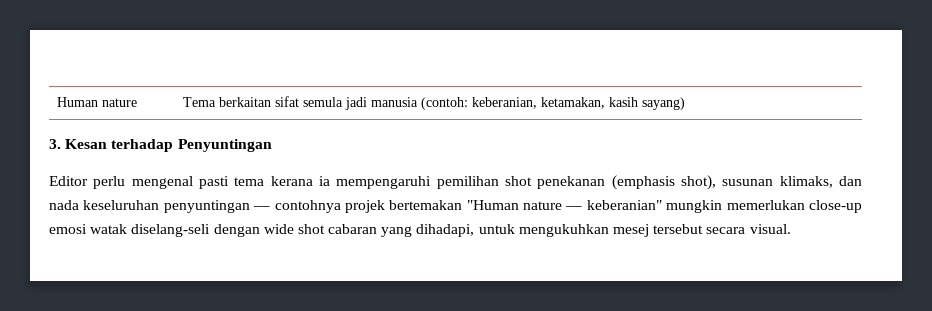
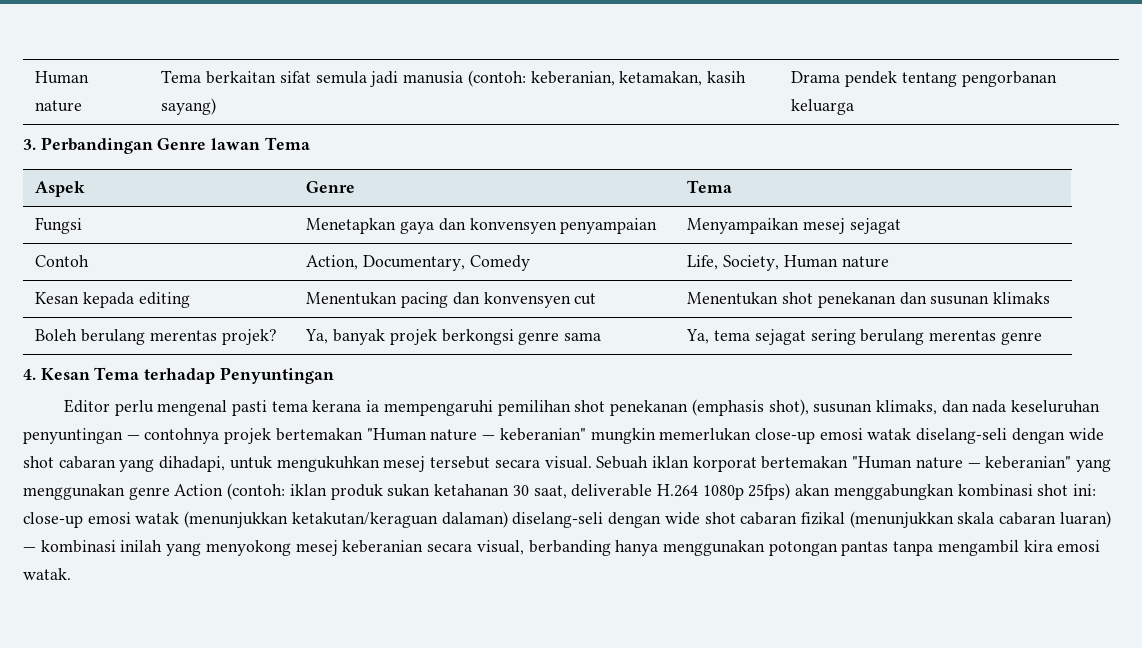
- Human nature | Tema berkaitan sifat semula jadi manusia (contoh: keberanian, ketamakan, kasih sayang)
- 3. Kesan terhadap Penyuntingan
+ Human nature | Tema berkaitan sifat semula jadi manusia (contoh: keberanian, ketamakan, kasih sayang) | Drama pendek tentang pengorbanan keluarga
+ 3. Perbandingan Genre lawan Tema
+ Aspek | Genre | Tema
+ Fungsi | Menetapkan gaya dan konvensyen penyampaian | Menyampaikan mesej sejagat
+ Contoh | Action, Documentary, Comedy | Life, Society, Human nature
+ Kesan kepada editing | Menentukan pacing dan konvensyen cut | Menentukan shot penekanan dan susunan klimaks
+ Boleh berulang merentas projek? | Ya, banyak projek berkongsi genre sama | Ya, tema sejagat sering berulang merentas genre
+ 4. Kesan Tema terhadap Penyuntingan
+ Sebuah iklan korporat bertemakan "Human nature — keberanian" yang menggunakan genre Action (contoh: iklan produk sukan ketahanan 30 saat, deliverable H.264 1080p 25fps) akan menggabungkan kombinasi shot ini: close-up emosi watak (menunjukkan ketakutan/keraguan dalaman) diselang-seli dengan wide shot cabaran fizikal (menunjukkan skala cabaran luaran) — kombinasi inilah yang menyokong mesej keberanian secara visual, berbanding hanya menggunakan potongan pantas tanpa mengambil kira emosi watak.

